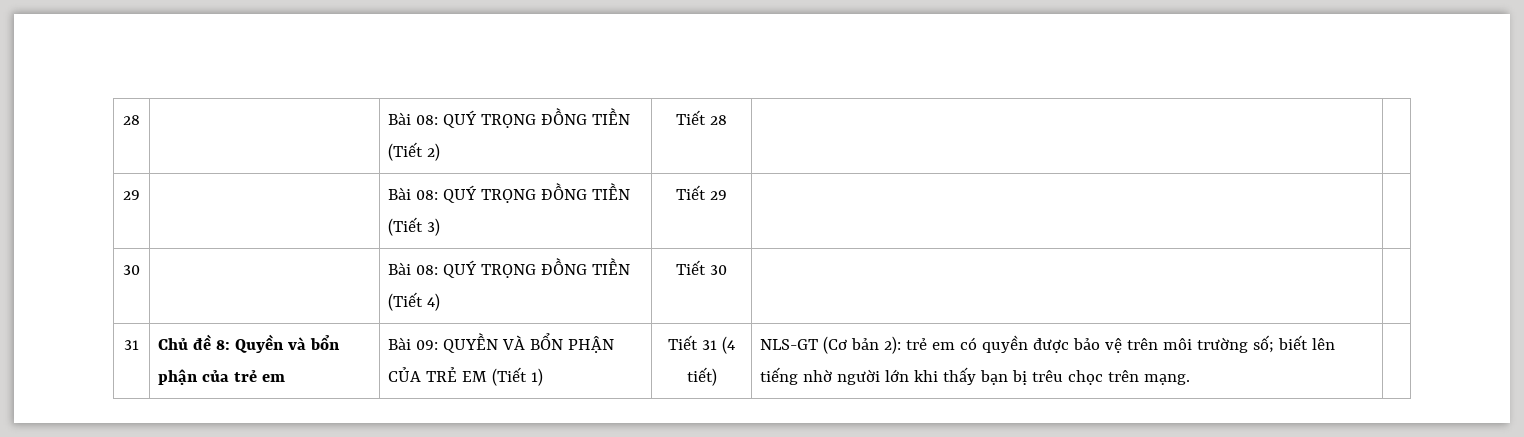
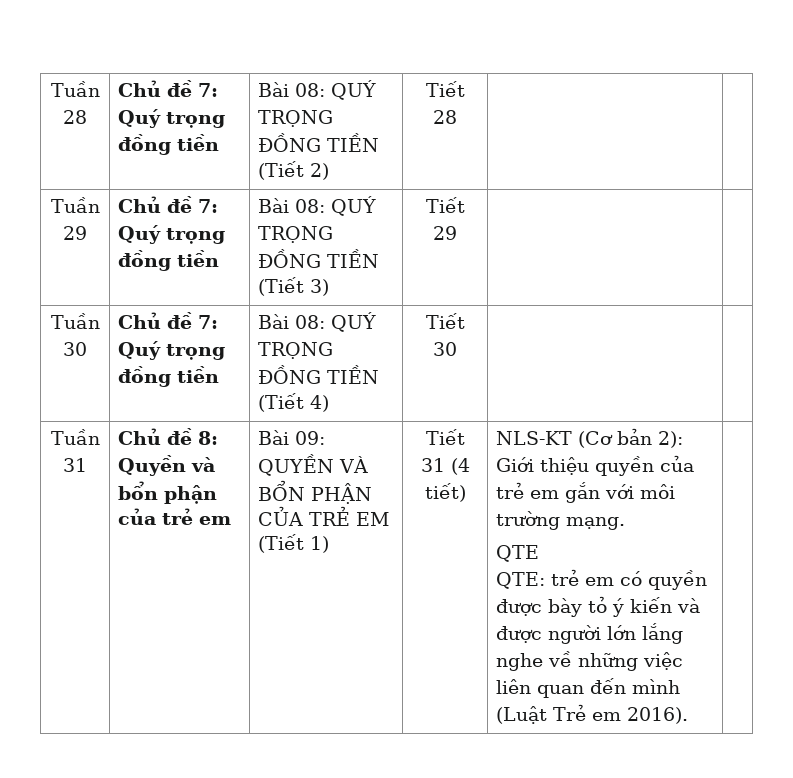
- 28 | | Bài 08: QUÝ TRỌNG ĐỒNG TIỀN (Tiết 2) | Tiết 28 | |
+ Tuần 28 | Chủ đề 7: Quý trọng đồng tiền | Bài 08: QUÝ TRỌNG ĐỒNG TIỀN (Tiết 2) | Tiết 28 | |
- 29 | | Bài 08: QUÝ TRỌNG ĐỒNG TIỀN (Tiết 3) | Tiết 29 | |
+ Tuần 29 | Chủ đề 7: Quý trọng đồng tiền | Bài 08: QUÝ TRỌNG ĐỒNG TIỀN (Tiết 3) | Tiết 29 | |
- 30 | | Bài 08: QUÝ TRỌNG ĐỒNG TIỀN (Tiết 4) | Tiết 30 | |
- 31
+ Tuần 30 | Chủ đề 7: Quý trọng đồng tiền | Bài 08: QUÝ TRỌNG ĐỒNG TIỀN (Tiết 4) | Tiết 30 | |
+ Tuần 31
- NLS-GT (Cơ bản 2): trẻ em có quyền được bảo vệ trên môi trường số; biết lên tiếng nhờ người lớn khi thấy bạn bị trêu chọc trên mạng.
+ NLS-KT (Cơ bản 2): Giới thiệu quyền của trẻ em gắn với môi trường mạng.
+ QTE
+ QTE: trẻ em có quyền được bày tỏ ý kiến và được người lớn lắng nghe về những việc liên quan đến mình (Luật Trẻ em 2016).

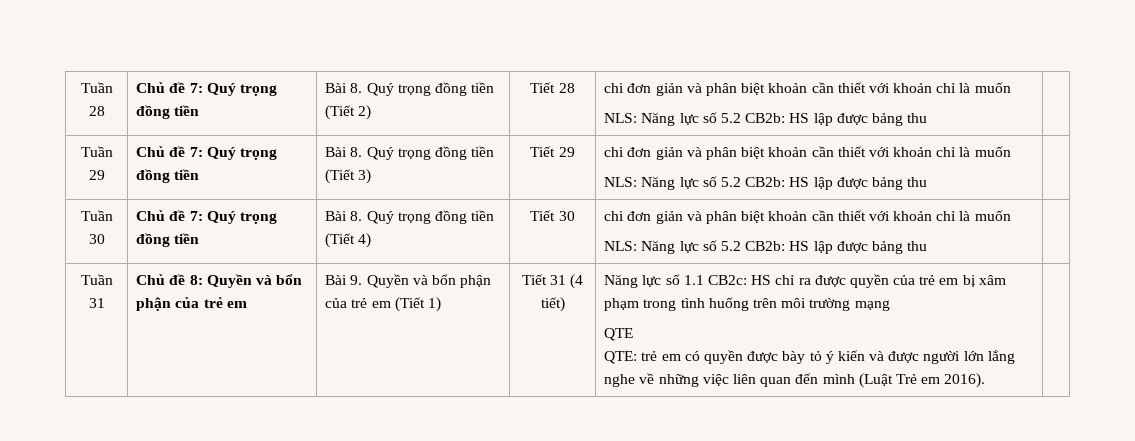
- Bài 08: QUÝ TRỌNG ĐỒNG TIỀN (Tiết 2)
+ Bài 8. Quý trọng đồng tiền (Tiết 2)
- Tiết 28
+ Tiết 28 | chi đơn giản và phân biệt khoản cần thiết với khoản chỉ là muốn
+ NLS: Năng lực số 5.2 CB2b: HS lập được bảng thu
- Bài 08: QUÝ TRỌNG ĐỒNG TIỀN (Tiết 3)
+ Bài 8. Quý trọng đồng tiền (Tiết 3)
- Tiết 29
+ Tiết 29 | chi đơn giản và phân biệt khoản cần thiết với khoản chỉ là muốn
+ NLS: Năng lực số 5.2 CB2b: HS lập được bảng thu
- Bài 08: QUÝ TRỌNG ĐỒNG TIỀN (Tiết 4)
+ Bài 8. Quý trọng đồng tiền (Tiết 4)
- Tiết 30
+ Tiết 30 | chi đơn giản và phân biệt khoản cần thiết với khoản chỉ là muốn
+ NLS: Năng lực số 5.2 CB2b: HS lập được bảng thu
- Bài 09: QUYỀN VÀ BỔN PHẬN CỦA TRẺ EM (Tiết 1)
+ Bài 9. Quyền và bổn phận của trẻ em (Tiết 1)
- NLS-KT (Cơ bản 2): Giới thiệu quyền của trẻ em gắn với môi trường mạng.
+ Năng lực số 1.1 CB2c: HS chỉ ra được quyền của trẻ em bị xâm phạm trong tình huống trên môi trường mạng

